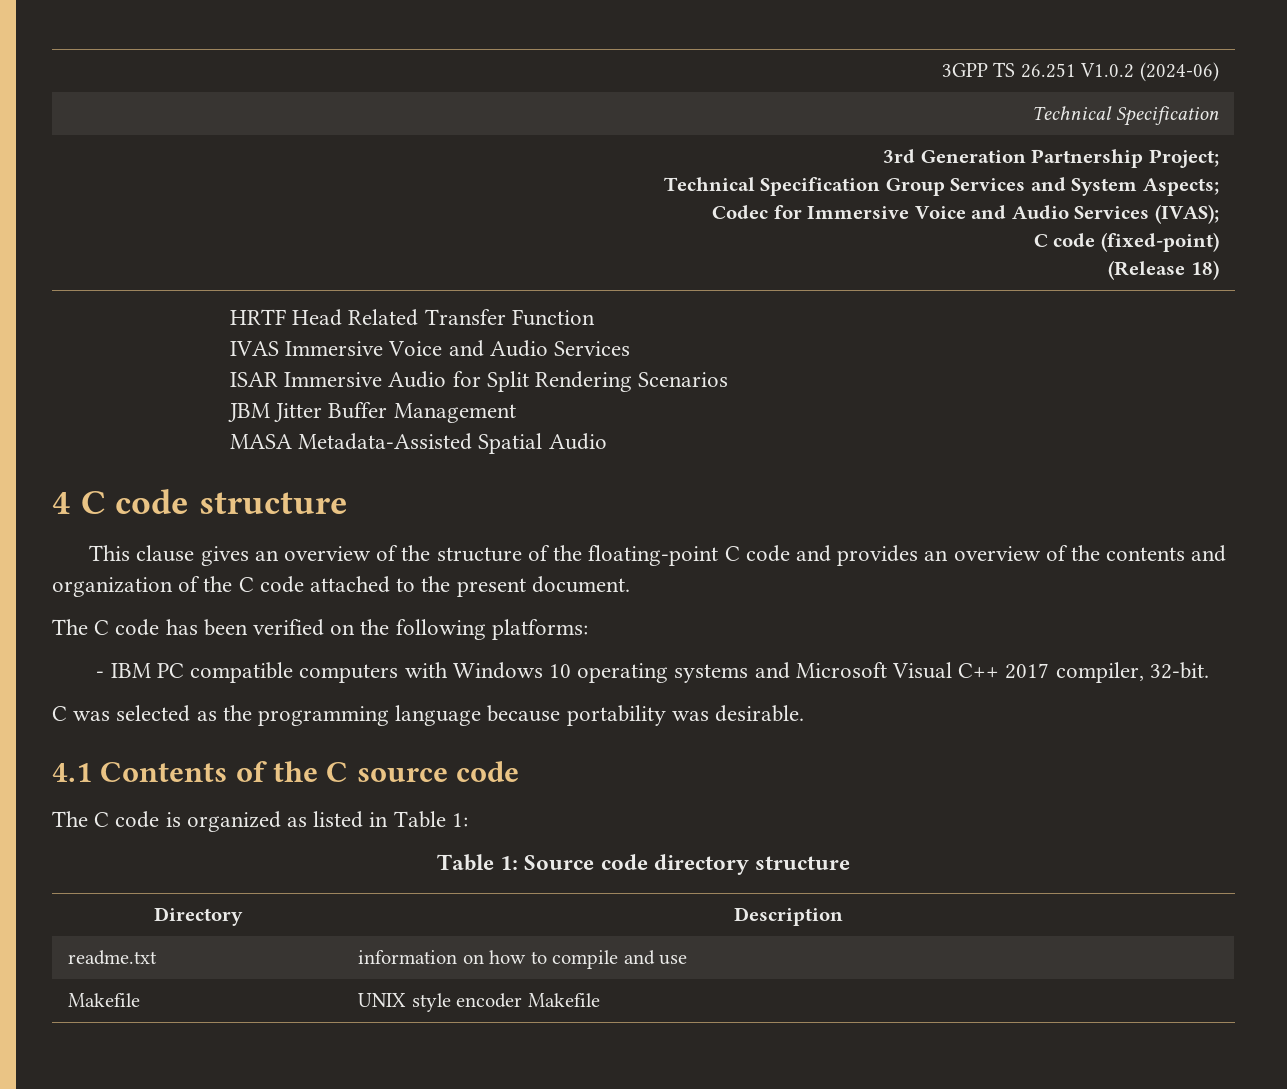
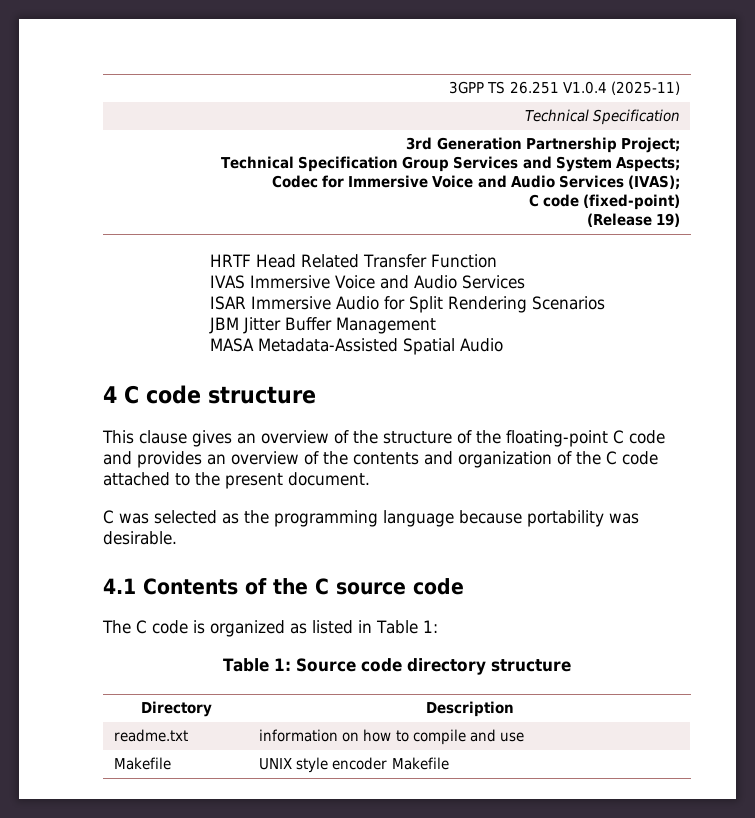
- 3GPP TS 26.251 V1.0.2 (2024-06)
+ 3GPP TS 26.251 V1.0.4 (2025-11)
  3rd Generation Partnership Project;
  Technical Specification Group Services and System Aspects;
  Codec for Immersive Voice and Audio Services (IVAS);
  C code (fixed-point)
- (Release 18)
+ (Release 19)
- The C code has been verified on the following platforms:
- - IBM PC compatible computers with Windows 10 operating systems and Microsoft Visual C++ 2017 compiler, 32-bit.

